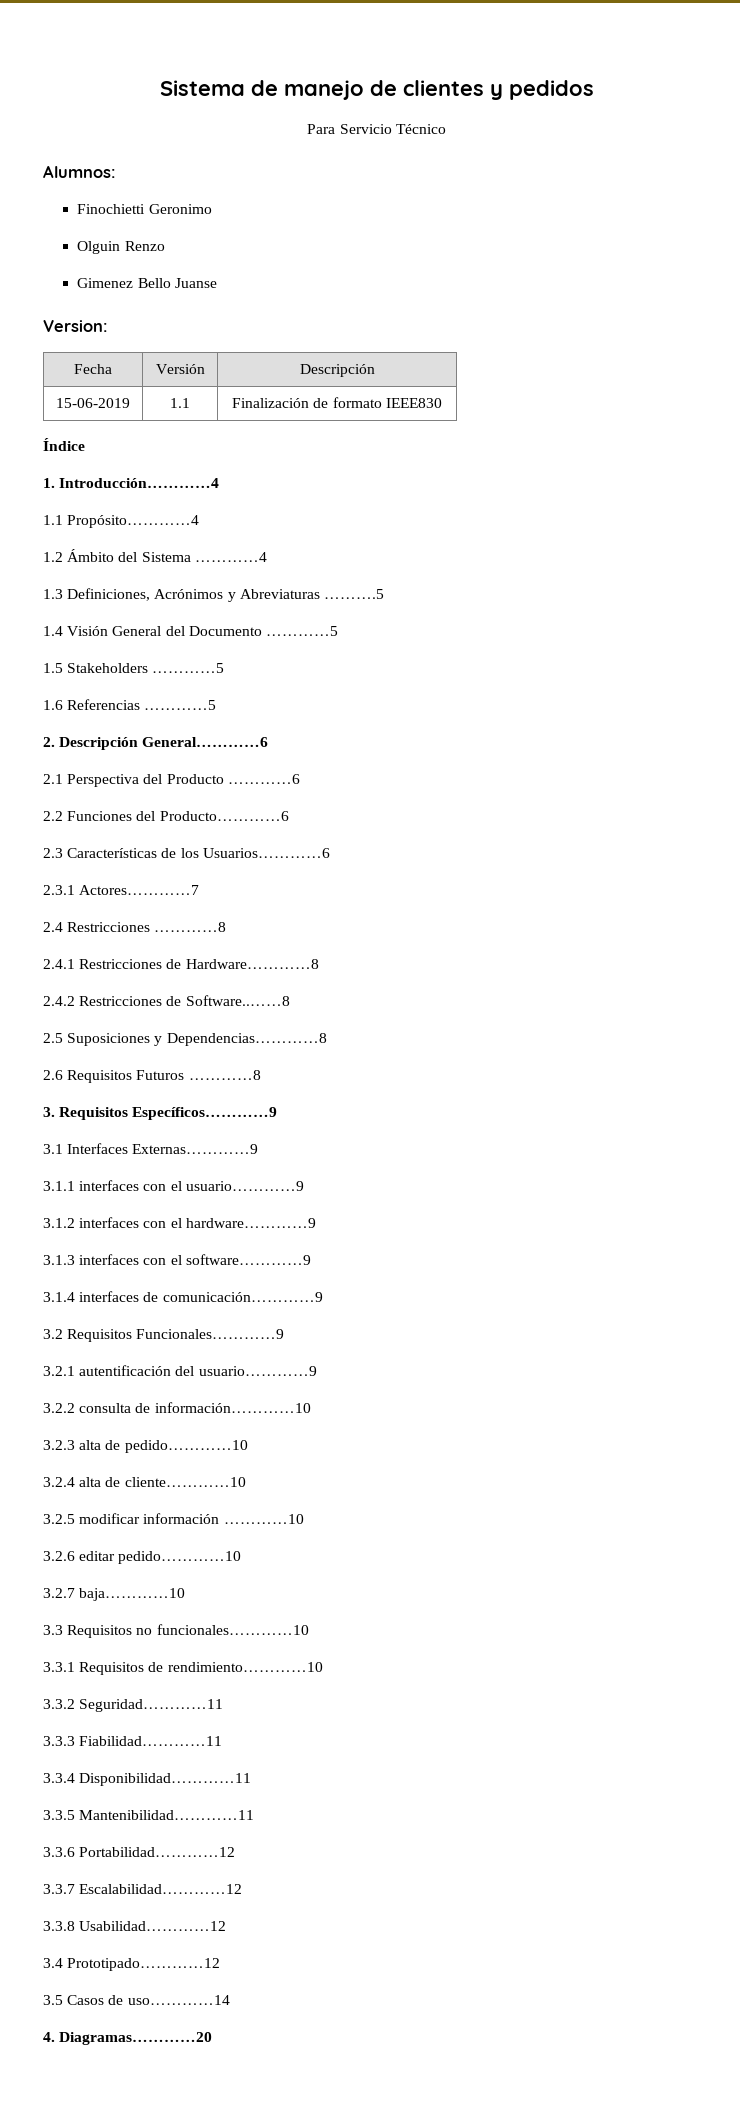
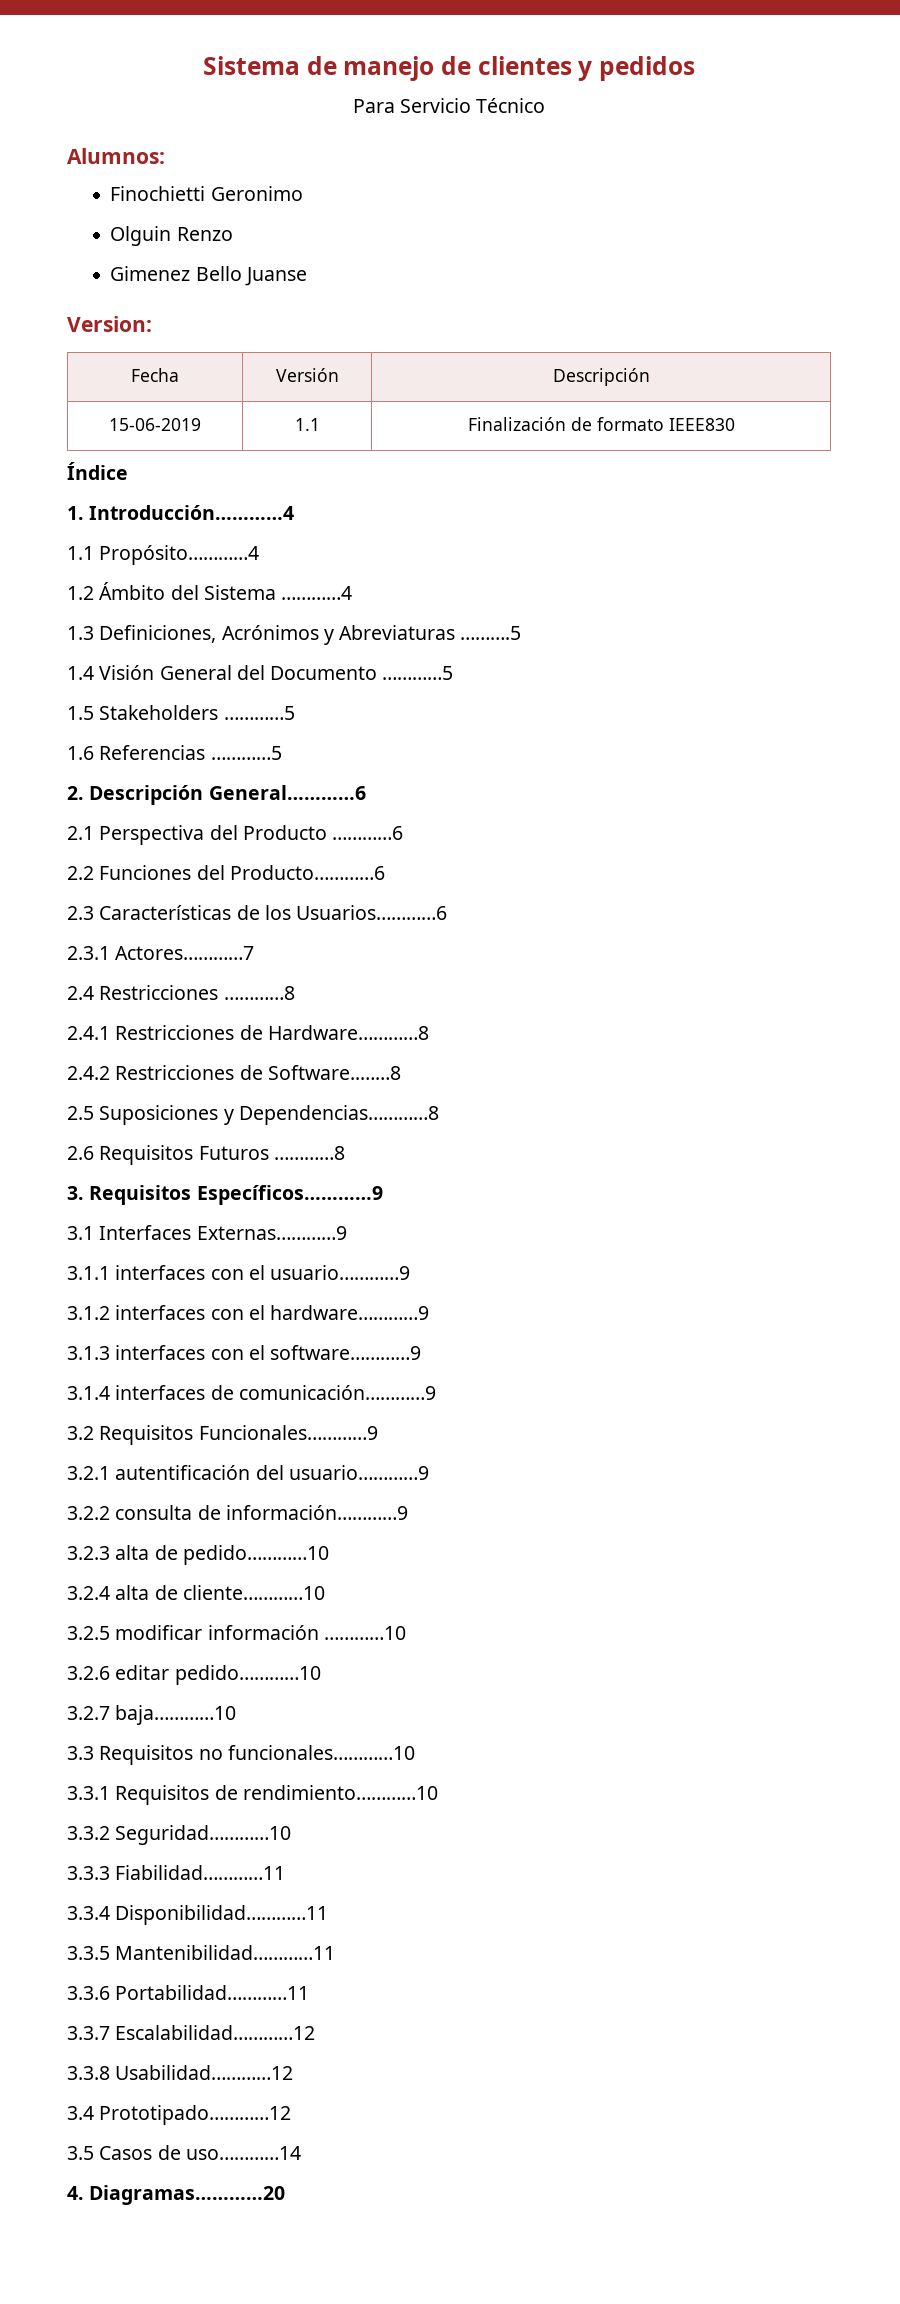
- 3.2.2 consulta de información…………10
+ 3.2.2 consulta de información…………9
- 3.3.2 Seguridad…………11
+ 3.3.2 Seguridad…………10
- 3.3.6 Portabilidad…………12
+ 3.3.6 Portabilidad…………11

